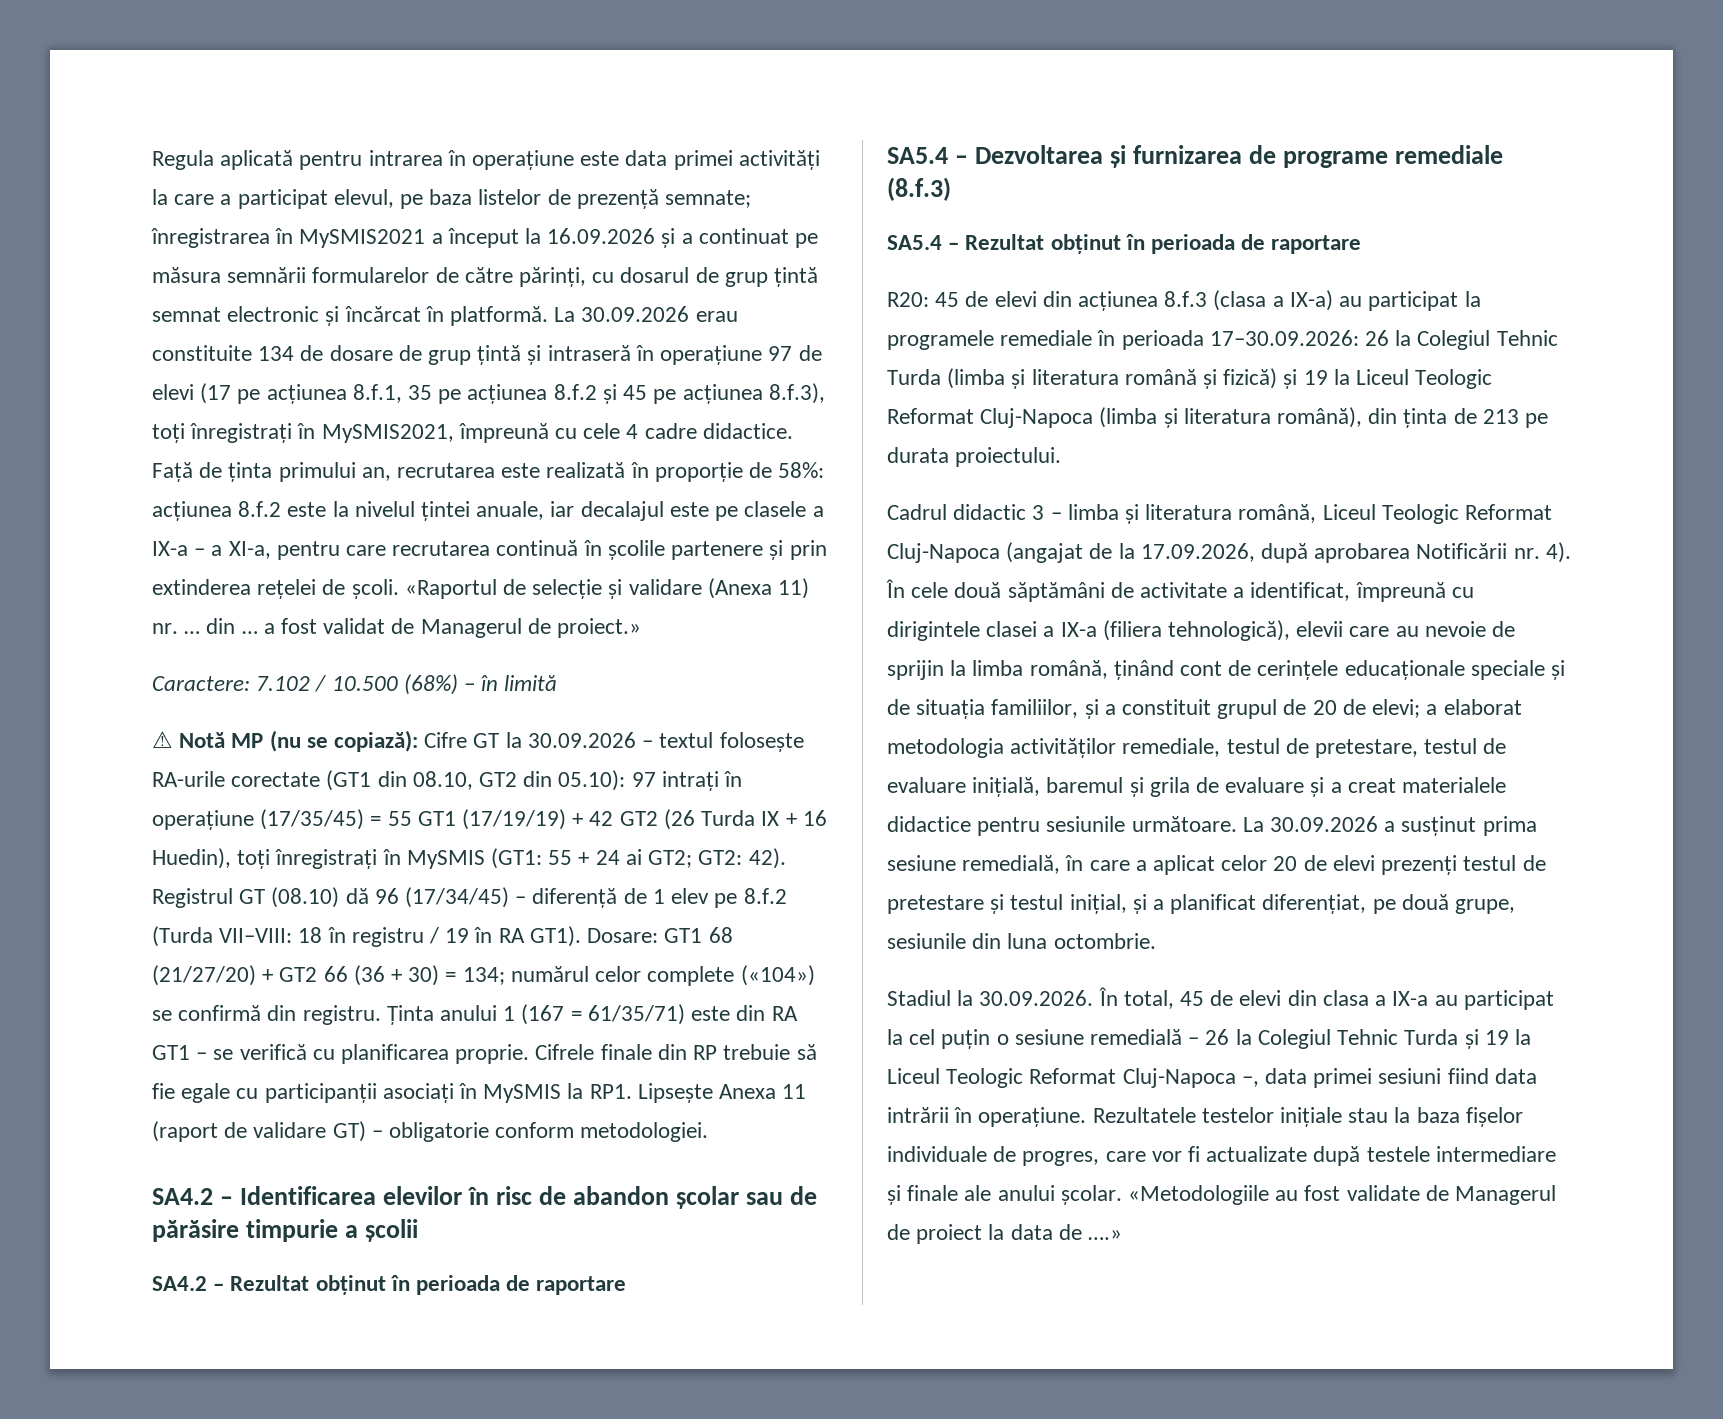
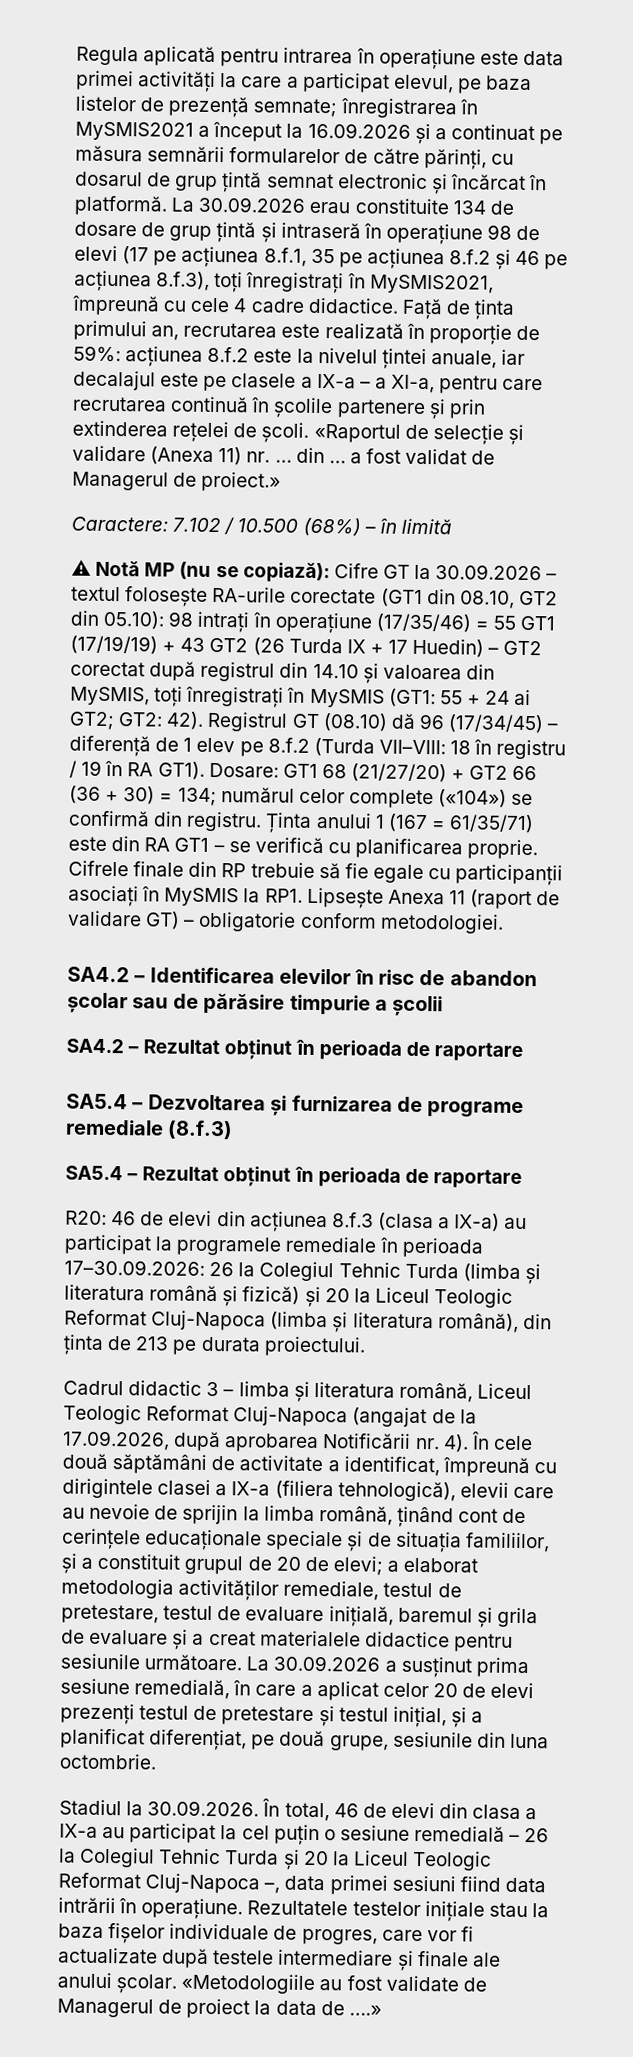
- La 30.09.2026 erau constituite 134 de dosare de grup țintă și intraseră în operațiune 97 de elevi (17 pe acțiunea 8.f.1, 35 pe acțiunea 8.f.2 și 45 pe acțiunea 8.f.3), toți înregistrați în MySMIS2021, împreună cu cele 4 cadre didactice.
+ La 30.09.2026 erau constituite 134 de dosare de grup țintă și intraseră în operațiune 98 de elevi (17 pe acțiunea 8.f.1, 35 pe acțiunea 8.f.2 și 46 pe acțiunea 8.f.3), toți înregistrați în MySMIS2021, împreună cu cele 4 cadre didactice.
- Față de ținta primului an, recrutarea este realizată în proporție de 58%: acțiunea 8.f.2 este la nivelul țintei anuale, iar decalajul este pe clasele a IX-a – a XI-a, pentru care recrutarea continuă în școlile partenere și prin extinderea rețelei de școli.
+ Față de ținta primului an, recrutarea este realizată în proporție de 59%: acțiunea 8.f.2 este la nivelul țintei anuale, iar decalajul este pe clasele a IX-a – a XI-a, pentru care recrutarea continuă în școlile partenere și prin extinderea rețelei de școli.
- ⚠ Notă MP (nu se copiază): Cifre GT la 30.09.2026 – textul folosește RA-urile corectate (GT1 din 08.10, GT2 din 05.10): 97 intrați în operațiune (17/35/45) = 55 GT1 (17/19/19) + 42 GT2 (26 Turda IX + 16 Huedin), toți înregistrați în MySMIS (GT1: 55 + 24 ai GT2; GT2: 42).
+ ⚠ Notă MP (nu se copiază): Cifre GT la 30.09.2026 – textul folosește RA-urile corectate (GT1 din 08.10, GT2 din 05.10): 98 intrați în operațiune (17/35/46) = 55 GT1 (17/19/19) + 43 GT2 (26 Turda IX + 17 Huedin) – GT2 corectat după registrul din 14.10 și valoarea din MySMIS, toți înregistrați în MySMIS (GT1: 55 + 24 ai GT2; GT2: 42).
- R20: 45 de elevi din acțiunea 8.f.3 (clasa a IX-a) au participat la programele remediale în perioada 17–30.09.2026: 26 la Colegiul Tehnic Turda (limba și literatura română și fizică) și 19 la Liceul Teologic Reformat Cluj-Napoca (limba și literatura română), din ținta de 213 pe durata proiectului.
+ R20: 46 de elevi din acțiunea 8.f.3 (clasa a IX-a) au participat la programele remediale în perioada 17–30.09.2026: 26 la Colegiul Tehnic Turda (limba și literatura română și fizică) și 20 la Liceul Teologic Reformat Cluj-Napoca (limba și literatura română), din ținta de 213 pe durata proiectului.
- Stadiul la 30.09.2026. În total, 45 de elevi din clasa a IX-a au participat la cel puțin o sesiune remedială – 26 la Colegiul Tehnic Turda și 19 la Liceul Teologic Reformat Cluj-Napoca –, data primei sesiuni fiind data intrării în operațiune.
+ Stadiul la 30.09.2026. În total, 46 de elevi din clasa a IX-a au participat la cel puțin o sesiune remedială – 26 la Colegiul Tehnic Turda și 20 la Liceul Teologic Reformat Cluj-Napoca –, data primei sesiuni fiind data intrării în operațiune.

